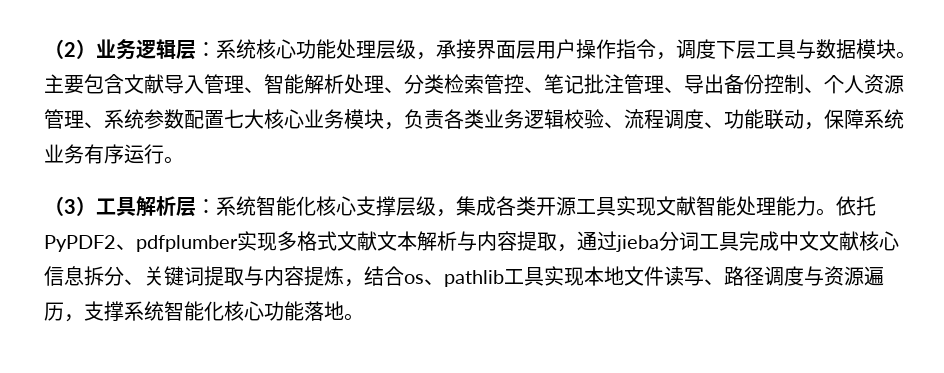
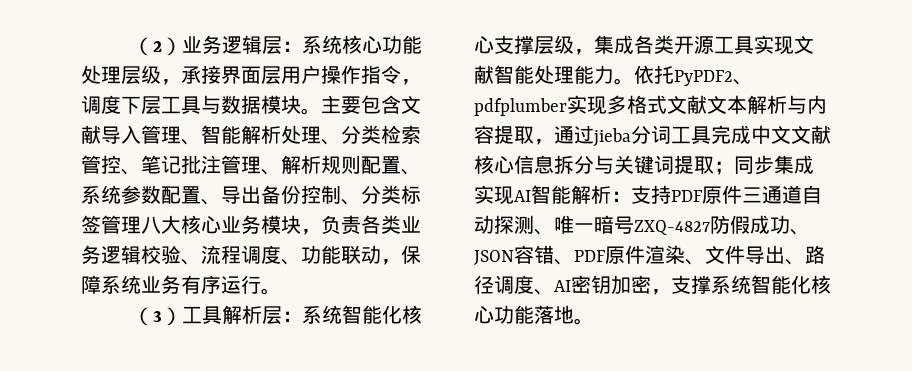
- 主要包含文献导入管理、智能解析处理、分类检索管控、笔记批注管理、导出备份控制、个人资源管理、系统参数配置七大核心业务模块，负责各类业务逻辑校验、流程调度、功能联动，保障系统业务有序运行。
+ 主要包含文献导入管理、智能解析处理、分类检索管控、笔记批注管理、解析规则配置、系统参数配置、导出备份控制、分类标签管理八大核心业务模块，负责各类业务逻辑校验、流程调度、功能联动，保障系统业务有序运行。
- 依托PyPDF2、pdfplumber实现多格式文献文本解析与内容提取，通过jieba分词工具完成中文文献核心信息拆分、关键词提取与内容提炼，结合os、pathlib工具实现本地文件读写、路径调度与资源遍历，支撑系统智能化核心功能落地。
+ 依托PyPDF2、pdfplumber实现多格式文献文本解析与内容提取，通过jieba分词工具完成中文文献核心信息拆分与关键词提取；同步集成实现AI智能解析：支持PDF原件三通道自动探测、唯一暗号ZXQ-4827防假成功、JSON容错、PDF原件渲染、文件导出、路径调度、AI密钥加密，支撑系统智能化核心功能落地。

